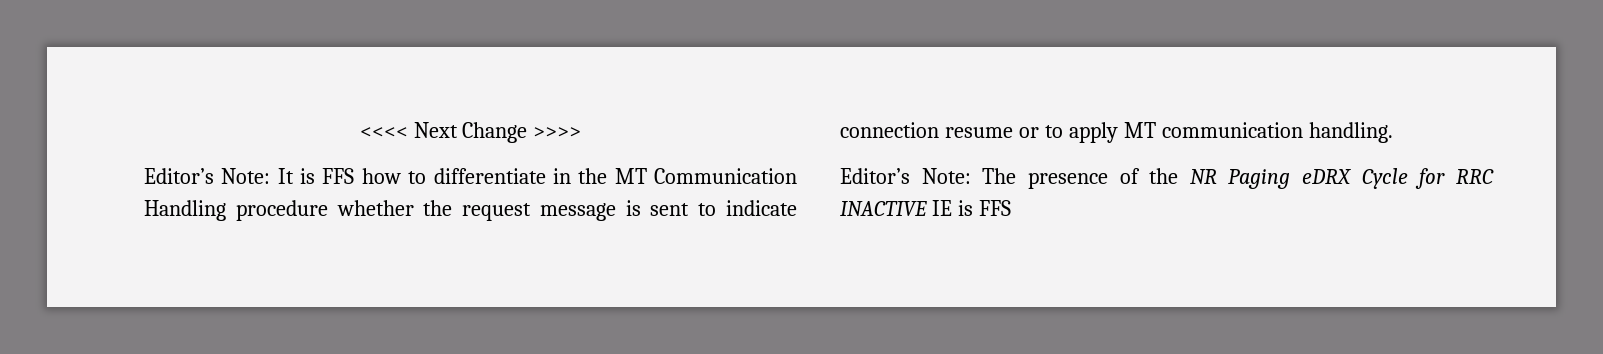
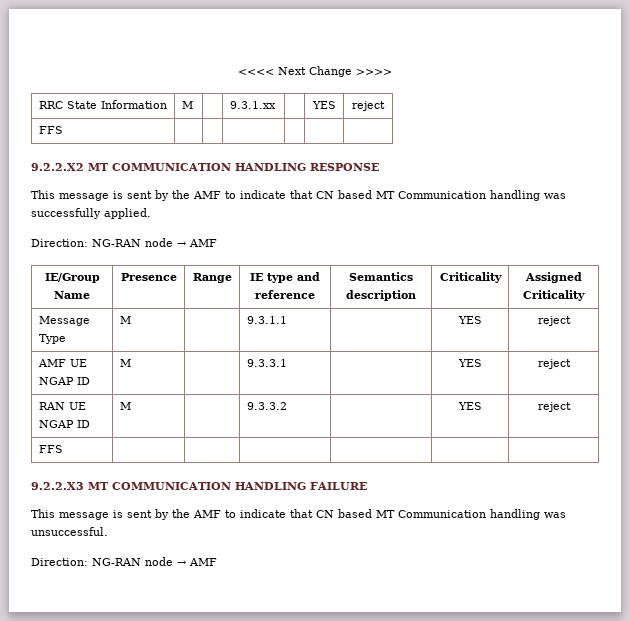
- Editor’s Note: It is FFS how to differentiate in the MT Communication Handling procedure whether the request message is sent to indicate connection resume or to apply MT communication handling.
- Editor’s Note: The presence of the NR Paging eDRX Cycle for RRC INACTIVE IE is FFS
+ RRC State Information | M | | 9.3.1.xx | | YES | reject
+ FFS | | | | | |
+ 9.2.2.X2 MT COMMUNICATION HANDLING RESPONSE
+ This message is sent by the AMF to indicate that CN based MT Communication handling was successfully applied.
+ Direction: NG-RAN node → AMF
+ IE/Group Name | Presence | Range | IE type and reference | Semantics description | Criticality | Assigned Criticality
+ Message Type | M | | 9.3.1.1 | | YES | reject
+ AMF UE NGAP ID | M | | 9.3.3.1 | | YES | reject
+ RAN UE NGAP ID | M | | 9.3.3.2 | | YES | reject
+ FFS | | | | | |
+ 9.2.2.X3 MT COMMUNICATION HANDLING FAILURE
+ This message is sent by the AMF to indicate that CN based MT Communication handling was unsuccessful.
+ Direction: NG-RAN node → AMF

